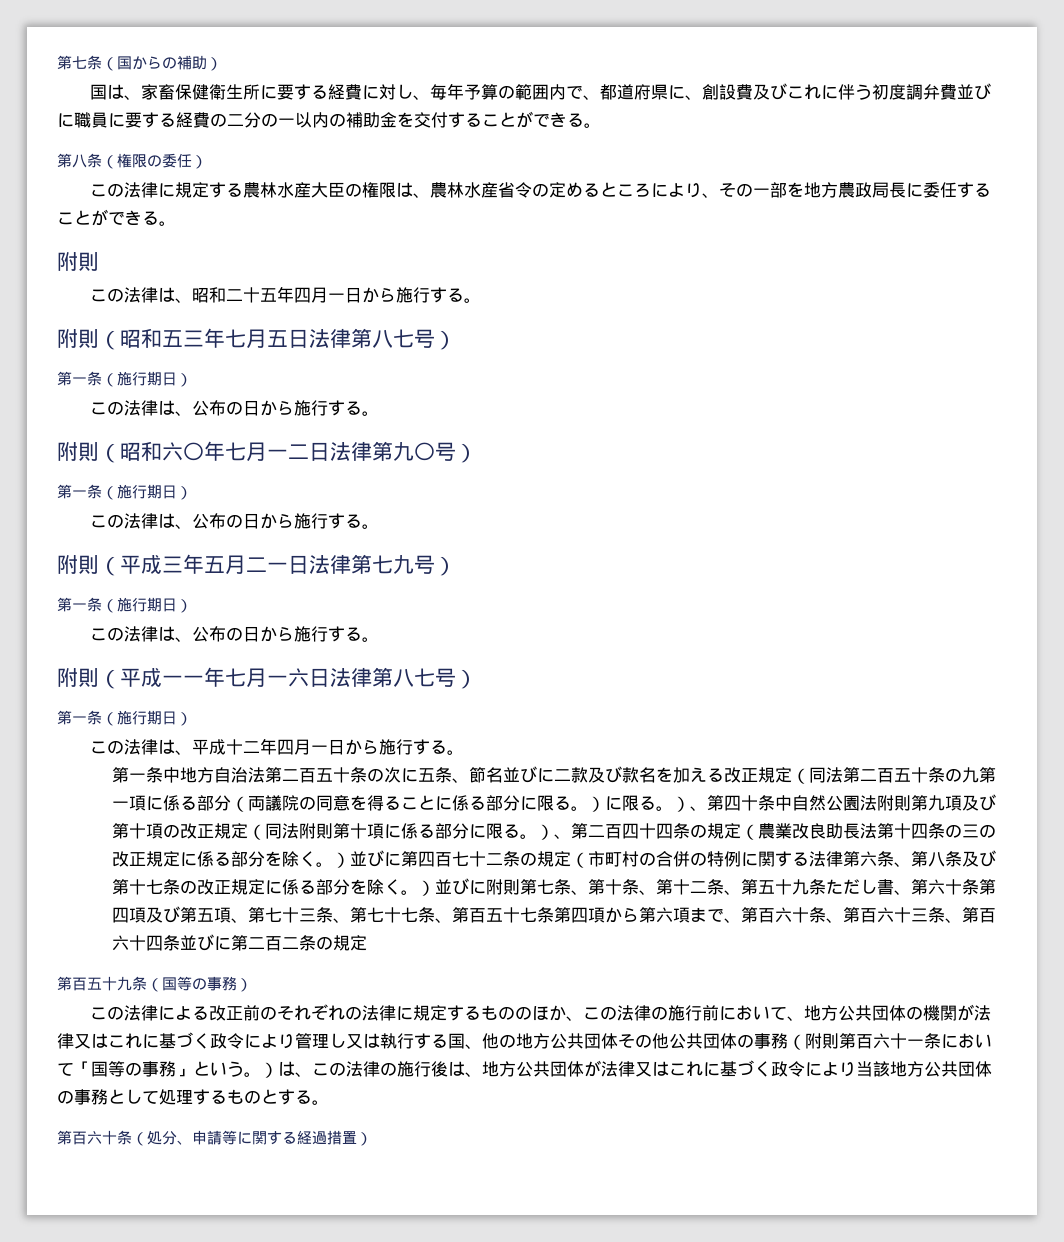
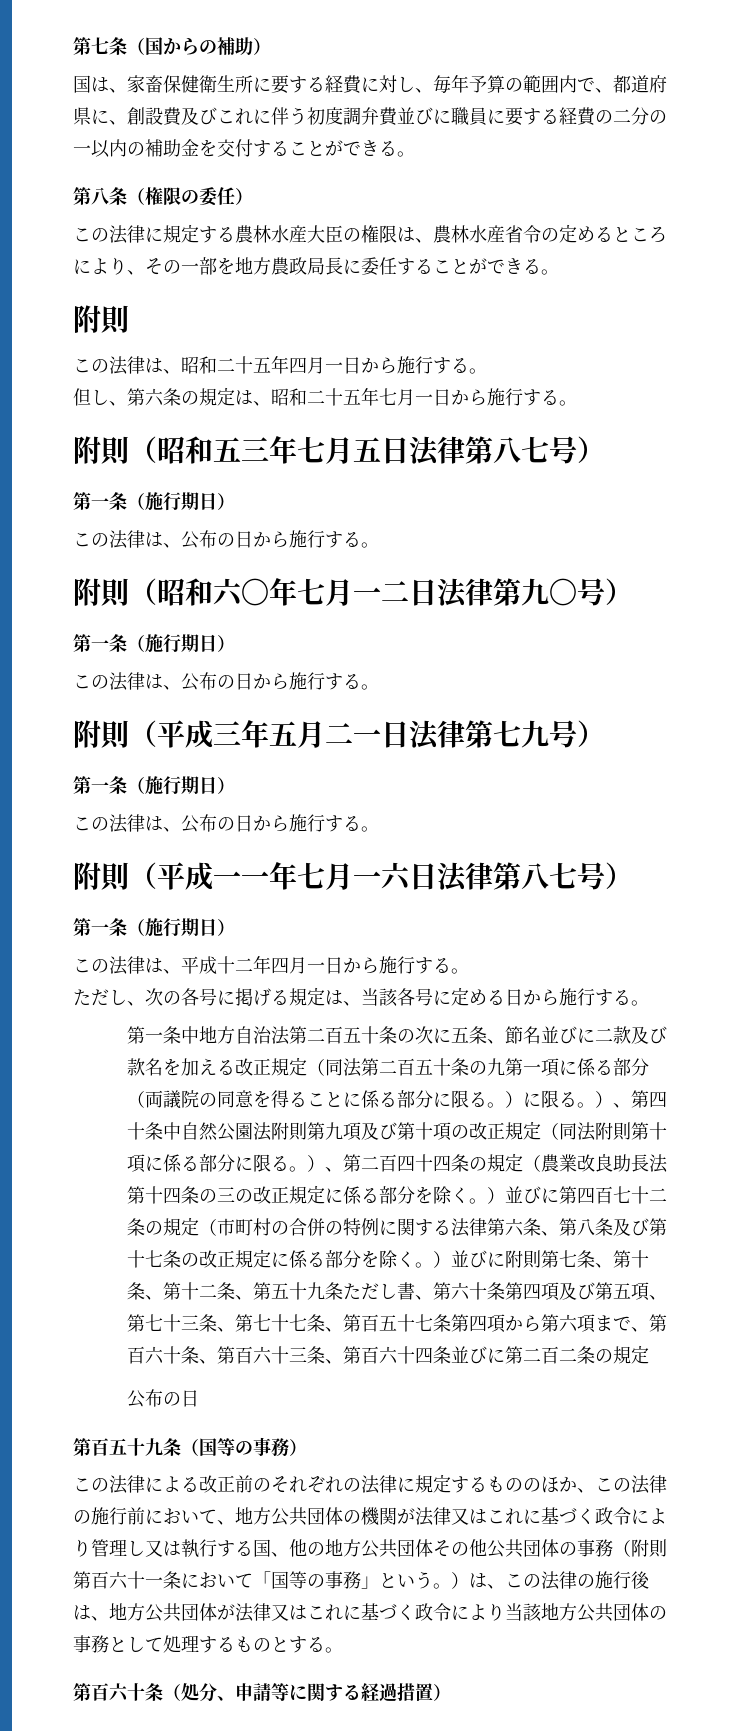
+ 但し、第六条の規定は、昭和二十五年七月一日から施行する。
+ ただし、次の各号に掲げる規定は、当該各号に定める日から施行する。
  第一条中地方自治法第二百五十条の次に五条、節名並びに二款及び款名を加える改正規定（同法第二百五十条の九第一項に係る部分（両議院の同意を得ることに係る部分に限る。）に限る。）、第四十条中自然公園法附則第九項及び第十項の改正規定（同法附則第十項に係る部分に限る。）、第二百四十四条の規定（農業改良助長法第十四条の三の改正規定に係る部分を除く。）並びに第四百七十二条の規定（市町村の合併の特例に関する法律第六条、第八条及び第十七条の改正規定に係る部分を除く。）並びに附則第七条、第十条、第十二条、第五十九条ただし書、第六十条第四項及び第五項、第七十三条、第七十七条、第百五十七条第四項から第六項まで、第百六十条、第百六十三条、第百六十四条並びに第二百二条の規定
+ 公布の日

